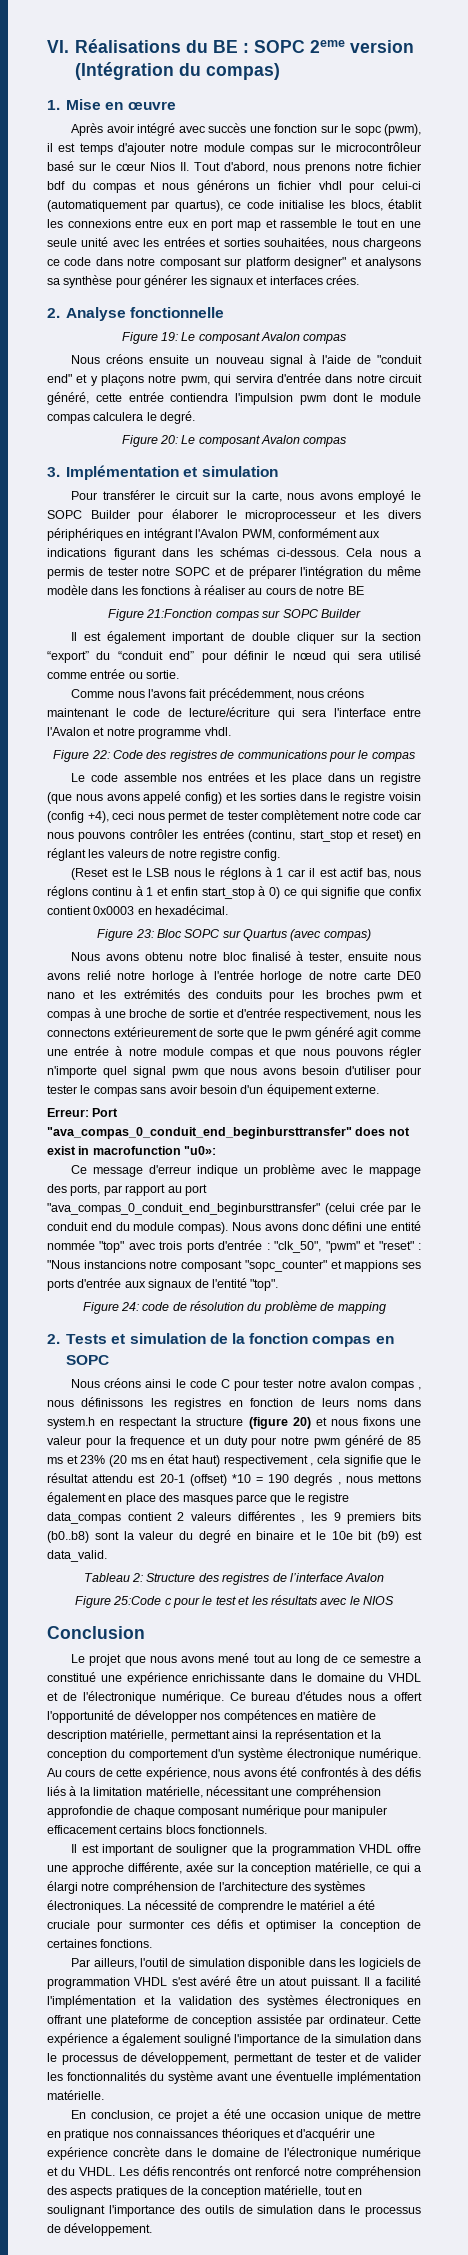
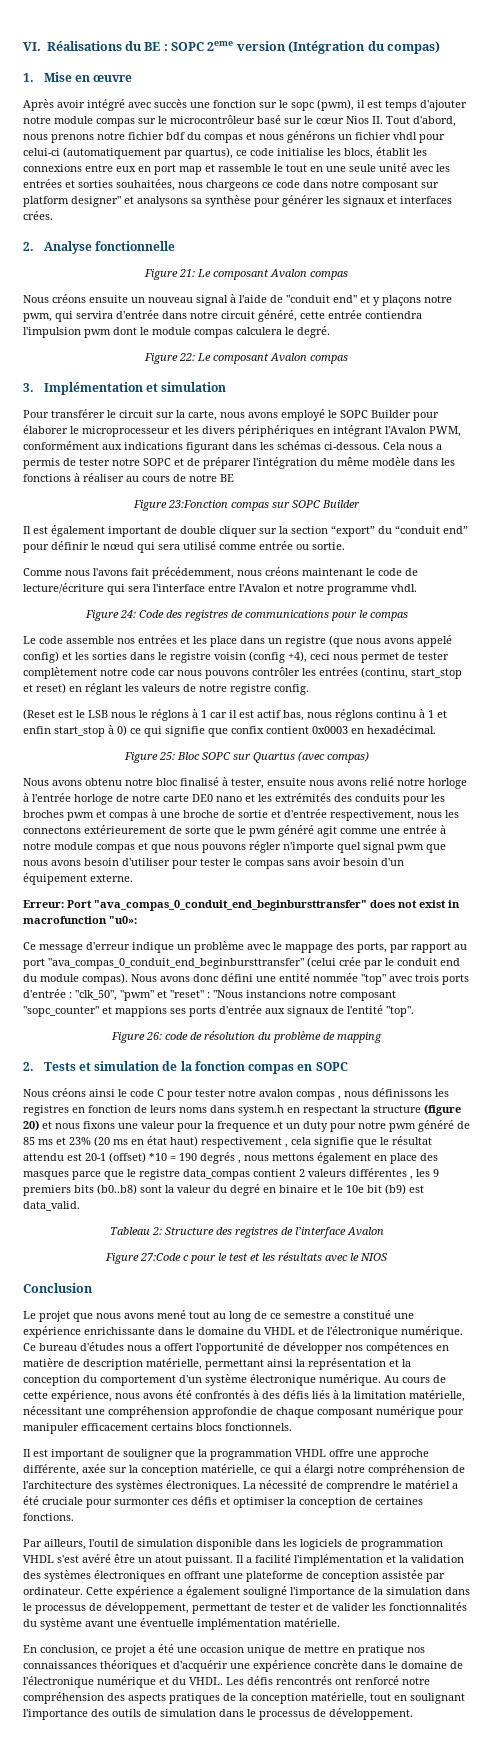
- Figure 19: Le composant Avalon compas
+ Figure 21: Le composant Avalon compas
- Figure 20: Le composant Avalon compas
+ Figure 22: Le composant Avalon compas
- Figure 21:Fonction compas sur SOPC Builder
+ Figure 23:Fonction compas sur SOPC Builder
- Figure 22: Code des registres de communications pour le compas
+ Figure 24: Code des registres de communications pour le compas
- Figure 23: Bloc SOPC sur Quartus (avec compas)
+ Figure 25: Bloc SOPC sur Quartus (avec compas)
- Figure 24: code de résolution du problème de mapping
+ Figure 26: code de résolution du problème de mapping
- Figure 25:Code c pour le test et les résultats avec le NIOS
+ Figure 27:Code c pour le test et les résultats avec le NIOS

